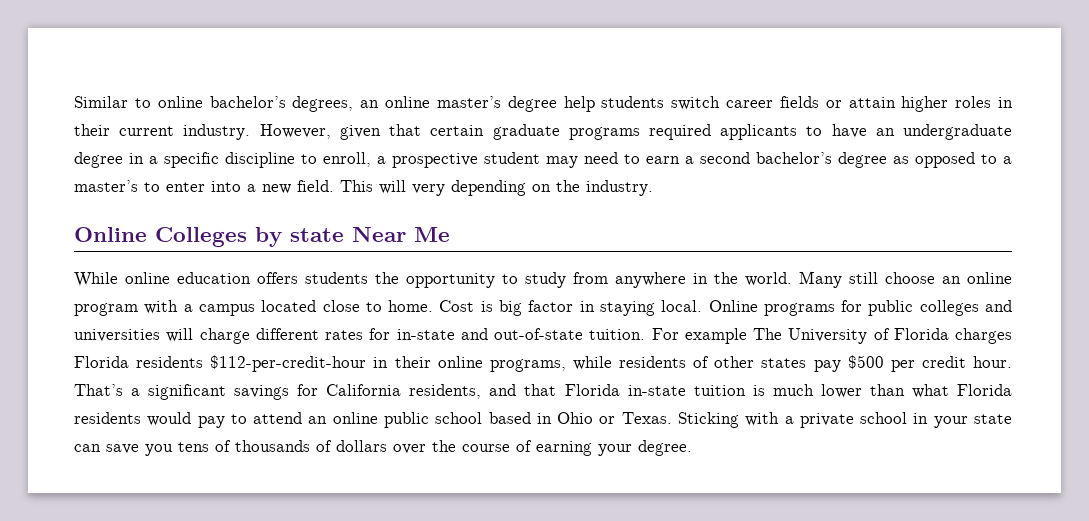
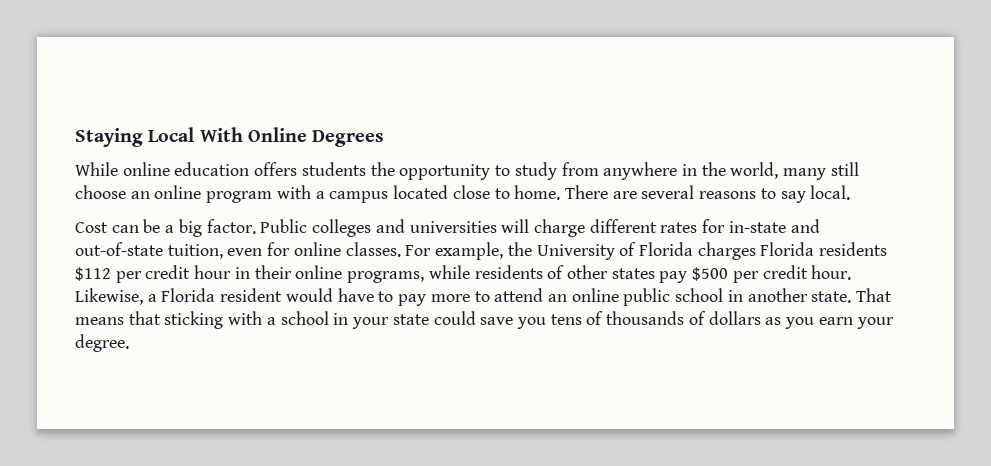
- Similar to online bachelor’s degrees, an online master’s degree help students switch career fields or attain higher roles in their current industry. However, given that certain graduate programs required applicants to have an undergraduate degree in a specific discipline to enroll, a prospective student may need to earn a second bachelor’s degree as opposed to a master’s to enter into a new field. This will very depending on the industry.
- Online Colleges by state Near Me
+ Staying Local With Online Degrees
- While online education offers students the opportunity to study from anywhere in the world. Many still choose an online program with a campus located close to home.
+ While online education offers students the opportunity to study from anywhere in the world, many still choose an online program with a campus located close to home.
- Cost is big factor in staying local. Online programs for public colleges and universities will charge different rates for in-state and out-of-state tuition. For example The University of Florida charges Florida residents $112-per-credit-hour in their online programs, while residents of other states pay $500 per credit hour.
+ There are several reasons to say local.
+ Cost can be a big factor. Public colleges and universities will charge different rates for in-state and out-of-state tuition, even for online classes. For example, the University of Florida charges Florida residents $112 per credit hour in their online programs, while residents of other states pay $500 per credit hour.
- That’s a significant savings for California residents, and that Florida in-state tuition is much lower than what Florida residents would pay to attend an online public school based in Ohio or Texas. Sticking with a private school in your state can save you tens of thousands of dollars over the course of earning your degree.
+ Likewise, a Florida resident would have to pay more to attend an online public school in another state. That means that sticking with a school in your state could save you tens of thousands of dollars as you earn your degree.

